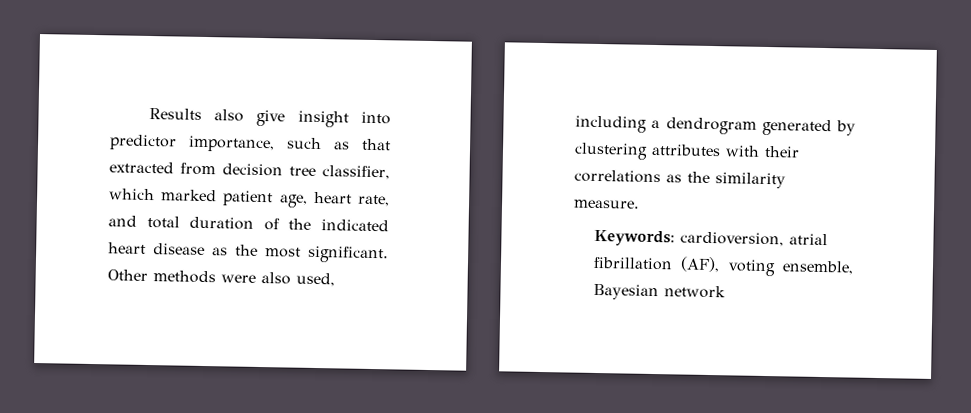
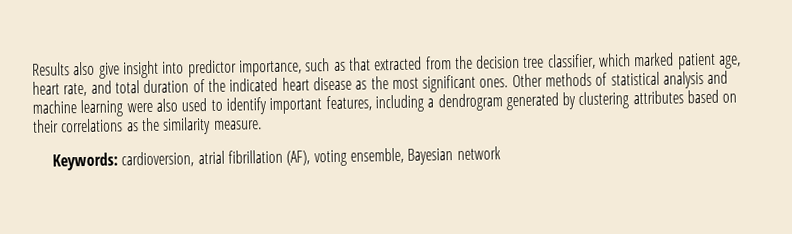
- Results also give insight into predictor importance, such as that extracted from decision tree classifier, which marked patient age, heart rate, and total duration of the indicated heart disease as the most significant. Other methods were also used, including a dendrogram generated by clustering attributes with their correlations as the similarity measure.
+ Results also give insight into predictor importance, such as that extracted from the decision tree classifier, which marked patient age, heart rate, and total duration of the indicated heart disease as the most significant ones. Other methods of statistical analysis and machine learning were also used to identify important features, including a dendrogram generated by clustering attributes based on their correlations as the similarity measure.

